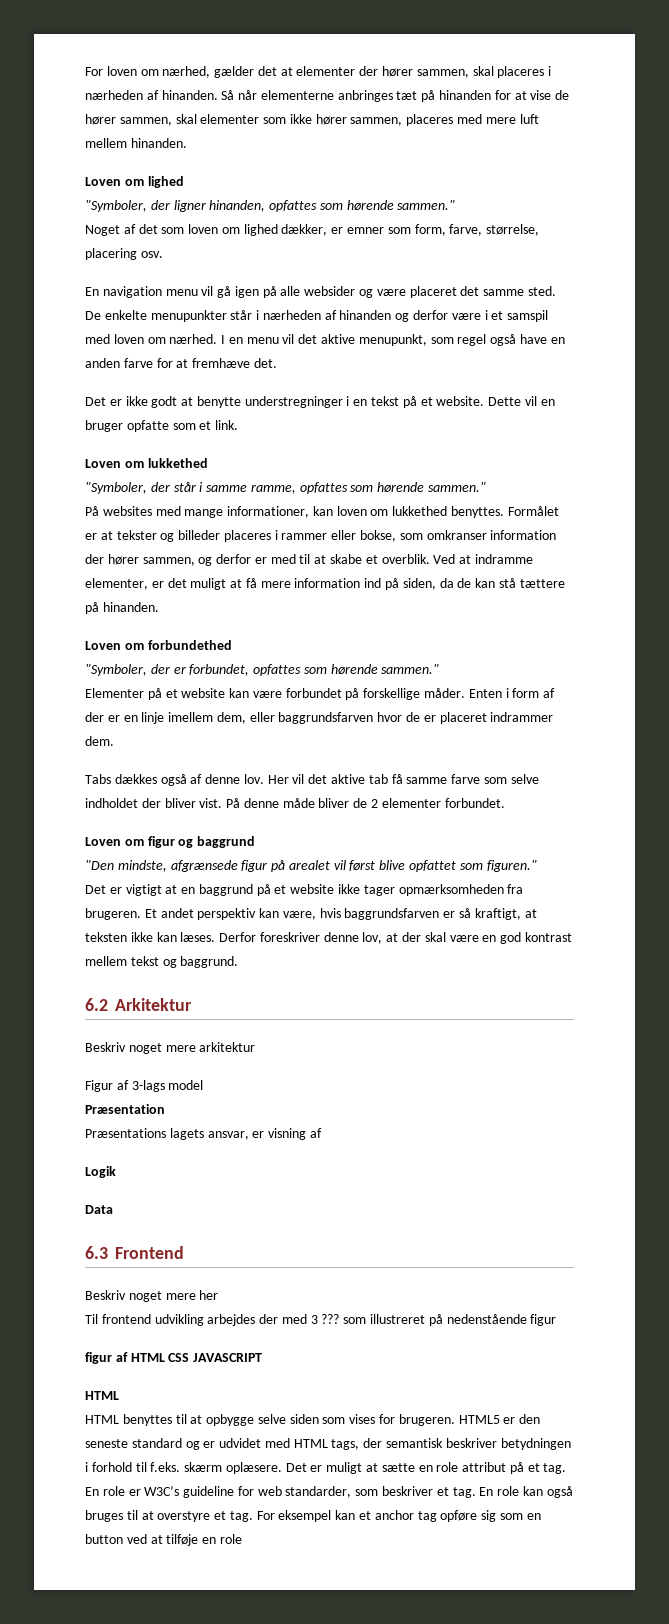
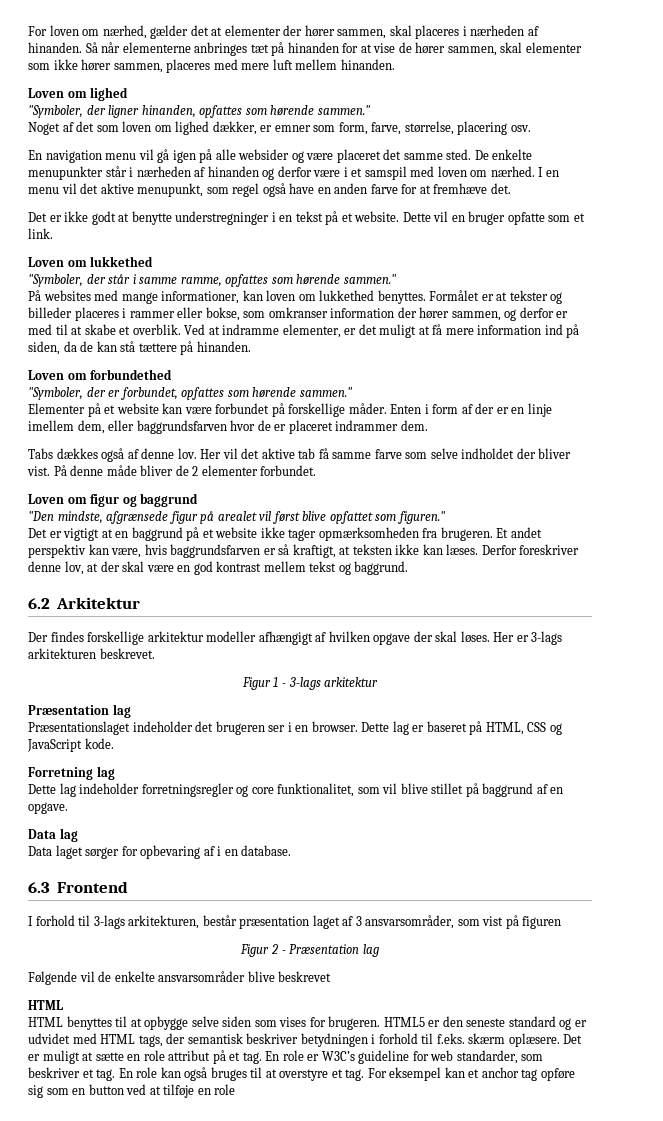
- Beskriv noget mere arkitektur
- Figur af 3-lags model
- Præsentation
- Præsentations lagets ansvar, er visning af
- Logik
- Data
+ Der findes forskellige arkitektur modeller afhængigt af hvilken opgave der skal løses. Her er 3-lags arkitekturen beskrevet.
+ Figur 1 - 3-lags arkitektur
+ Præsentation lag
+ Præsentationslaget indeholder det brugeren ser i en browser. Dette lag er baseret på HTML, CSS og JavaScript kode.
+ Forretning lag
+ Dette lag indeholder forretningsregler og core funktionalitet, som vil blive stillet på baggrund af en opgave.
+ Data lag
+ Data laget sørger for opbevaring af i en database.
  6.3 Frontend
- Beskriv noget mere her
- Til frontend udvikling arbejdes der med 3 ??? som illustreret på nedenstående figur
- figur af HTML CSS JAVASCRIPT
+ I forhold til 3-lags arkitekturen, består præsentation laget af 3 ansvarsområder, som vist på figuren
+ Figur 2 - Præsentation lag
+ Følgende vil de enkelte ansvarsområder blive beskrevet

